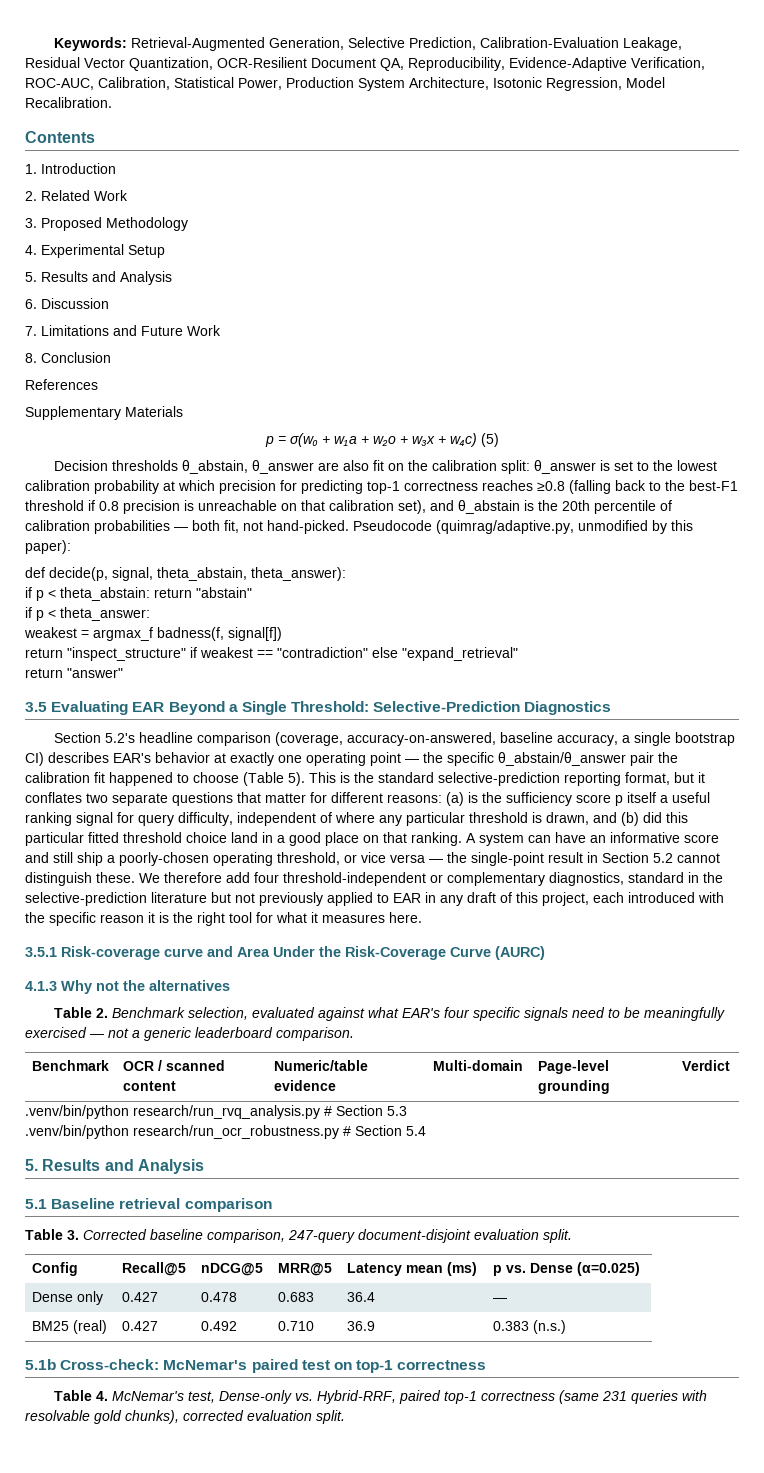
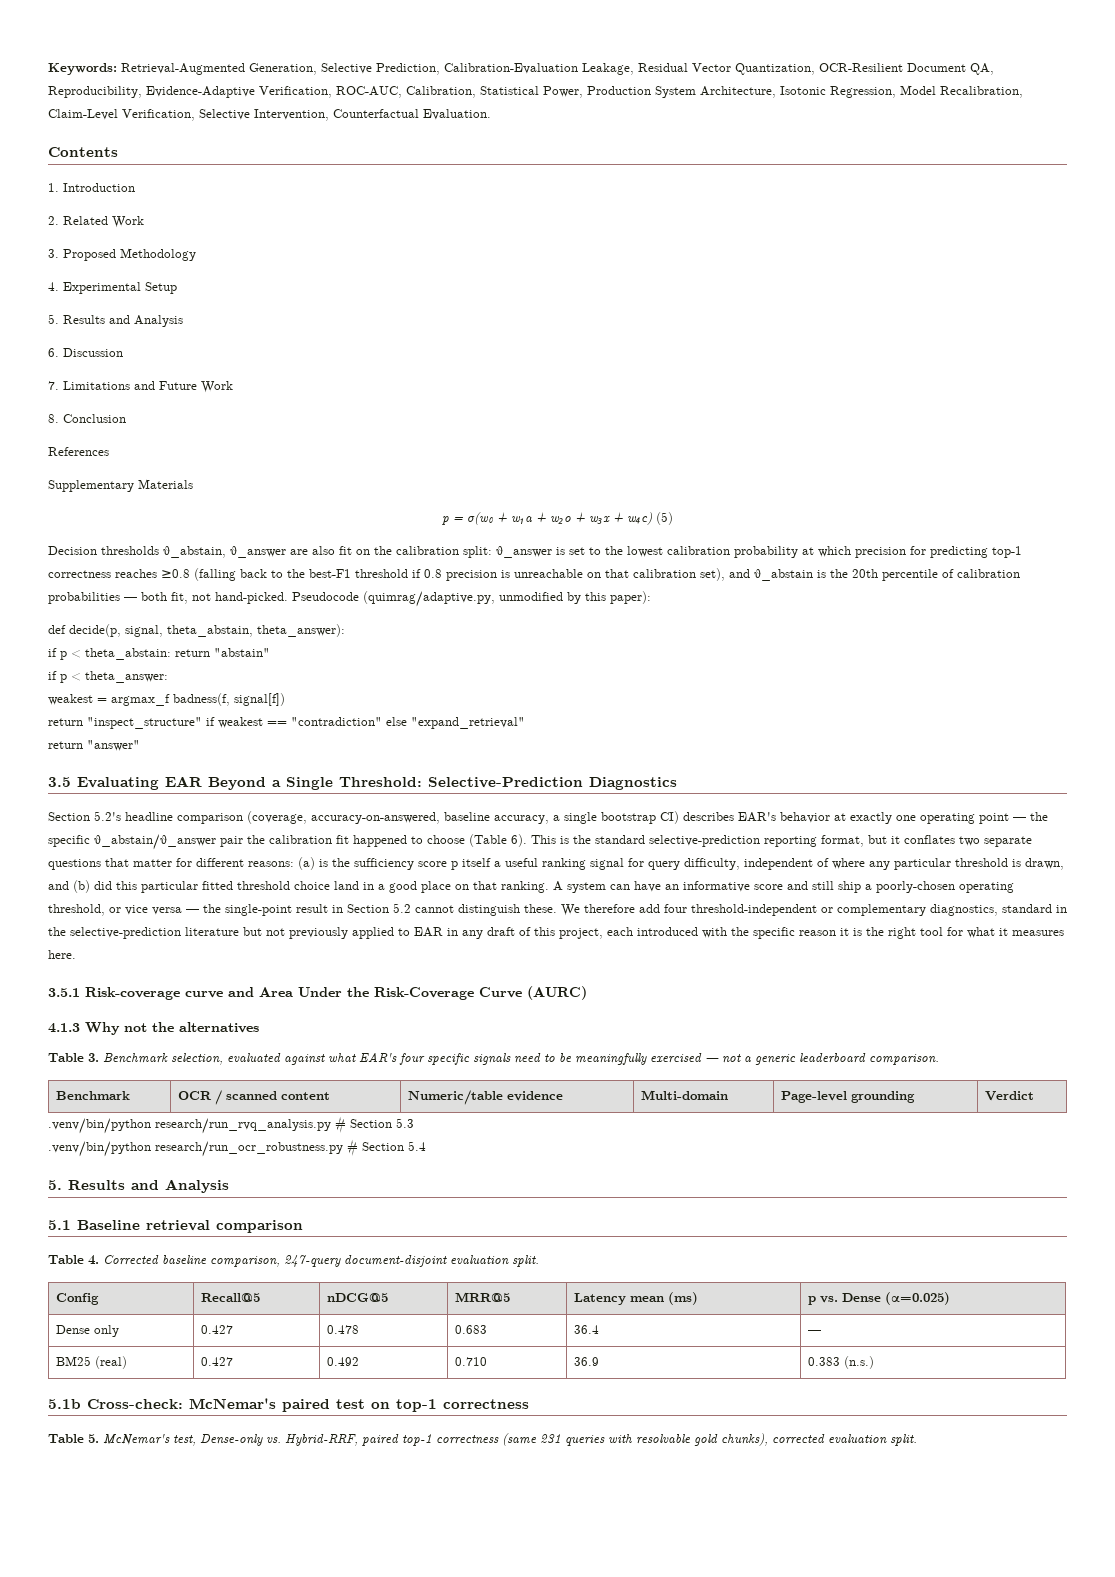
- Keywords: Retrieval-Augmented Generation, Selective Prediction, Calibration-Evaluation Leakage, Residual Vector Quantization, OCR-Resilient Document QA, Reproducibility, Evidence-Adaptive Verification, ROC-AUC, Calibration, Statistical Power, Production System Architecture, Isotonic Regression, Model Recalibration.
+ Keywords: Retrieval-Augmented Generation, Selective Prediction, Calibration-Evaluation Leakage, Residual Vector Quantization, OCR-Resilient Document QA, Reproducibility, Evidence-Adaptive Verification, ROC-AUC, Calibration, Statistical Power, Production System Architecture, Isotonic Regression, Model Recalibration, Claim-Level Verification, Selective Intervention, Counterfactual Evaluation.
- Section 5.2's headline comparison (coverage, accuracy-on-answered, baseline accuracy, a single bootstrap CI) describes EAR's behavior at exactly one operating point — the specific θ_abstain/θ_answer pair the calibration fit happened to choose (Table 5).
+ Section 5.2's headline comparison (coverage, accuracy-on-answered, baseline accuracy, a single bootstrap CI) describes EAR's behavior at exactly one operating point — the specific θ_abstain/θ_answer pair the calibration fit happened to choose (Table 6).
- Table 2. Benchmark selection, evaluated against what EAR's four specific signals need to be meaningfully exercised — not a generic leaderboard comparison.
+ Table 3. Benchmark selection, evaluated against what EAR's four specific signals need to be meaningfully exercised — not a generic leaderboard comparison.
- Table 3. Corrected baseline comparison, 247-query document-disjoint evaluation split.
+ Table 4. Corrected baseline comparison, 247-query document-disjoint evaluation split.
- Table 4. McNemar's test, Dense-only vs. Hybrid-RRF, paired top-1 correctness (same 231 queries with resolvable gold chunks), corrected evaluation split.
+ Table 5. McNemar's test, Dense-only vs. Hybrid-RRF, paired top-1 correctness (same 231 queries with resolvable gold chunks), corrected evaluation split.

